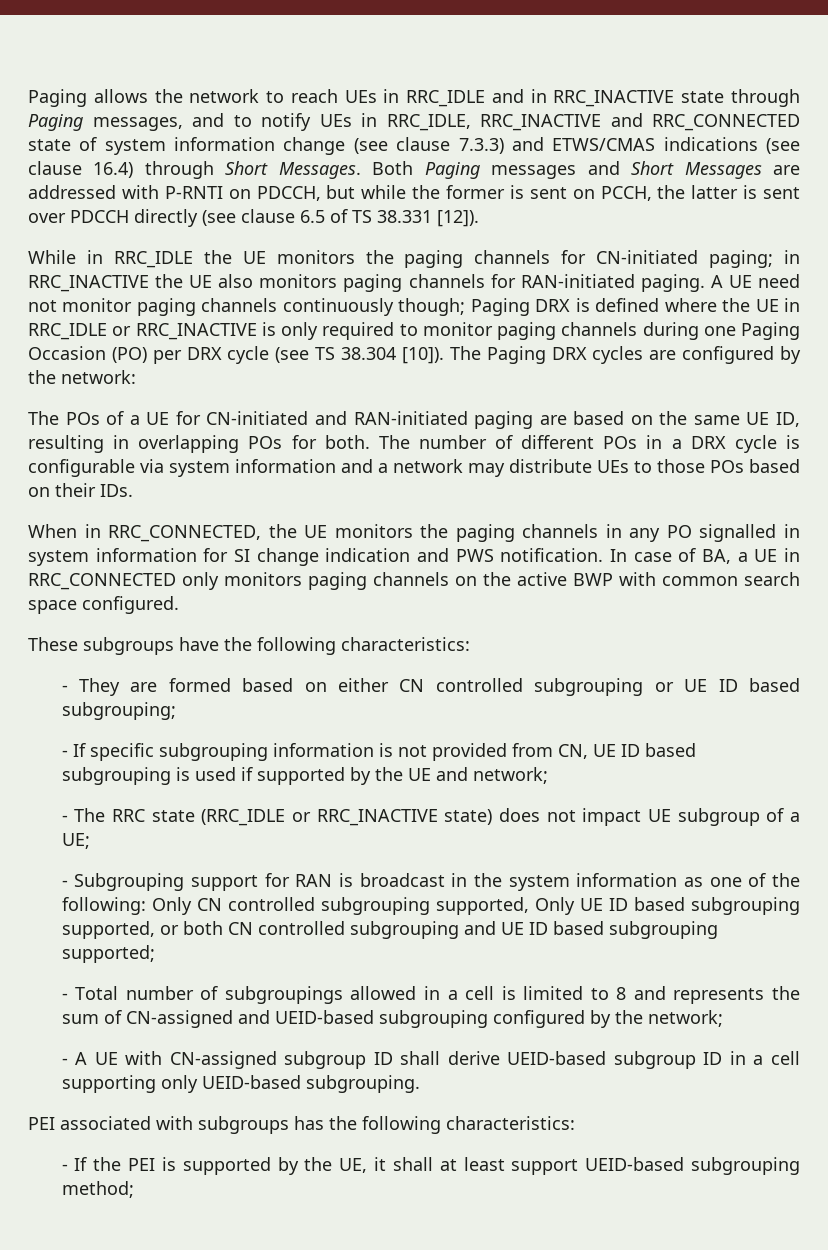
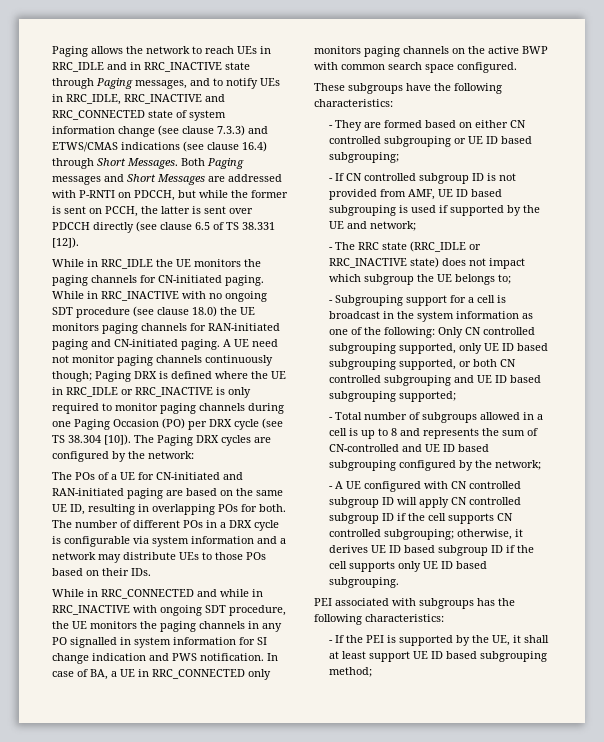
- While in RRC_IDLE the UE monitors the paging channels for CN-initiated paging; in RRC_INACTIVE the UE also monitors paging channels for RAN-initiated paging.
+ While in RRC_IDLE the UE monitors the paging channels for CN-initiated paging. While in RRC_INACTIVE with no ongoing SDT procedure (see clause 18.0) the UE monitors paging channels for RAN-initiated paging and CN-initiated paging.
- When in RRC_CONNECTED, the UE monitors the paging channels in any PO signalled in system information for SI change indication and PWS notification.
+ While in RRC_CONNECTED and while in RRC_INACTIVE with ongoing SDT procedure, the UE monitors the paging channels in any PO signalled in system information for SI change indication and PWS notification.
- - If specific subgrouping information is not provided from CN, UE ID based subgrouping is used if supported by the UE and network;
+ - If CN controlled subgroup ID is not provided from AMF, UE ID based subgrouping is used if supported by the UE and network;
- - The RRC state (RRC_IDLE or RRC_INACTIVE state) does not impact UE subgroup of a UE;
+ - The RRC state (RRC_IDLE or RRC_INACTIVE state) does not impact which subgroup the UE belongs to;
- - Subgrouping support for RAN is broadcast in the system information as one of the following: Only CN controlled subgrouping supported, Only UE ID based subgrouping supported, or both CN controlled subgrouping and UE ID based subgrouping supported;
+ - Subgrouping support for a cell is broadcast in the system information as one of the following: Only CN controlled subgrouping supported, only UE ID based subgrouping supported, or both CN controlled subgrouping and UE ID based subgrouping supported;
- - Total number of subgroupings allowed in a cell is limited to 8 and represents the sum of CN-assigned and UEID-based subgrouping configured by the network;
+ - Total number of subgroups allowed in a cell is up to 8 and represents the sum of CN-controlled and UE ID based subgrouping configured by the network;
- - A UE with CN-assigned subgroup ID shall derive UEID-based subgroup ID in a cell supporting only UEID-based subgrouping.
+ - A UE configured with CN controlled subgroup ID will apply CN controlled subgroup ID if the cell supports CN controlled subgrouping; otherwise, it derives UE ID based subgroup ID if the cell supports only UE ID based subgrouping.
- - If the PEI is supported by the UE, it shall at least support UEID-based subgrouping method;
+ - If the PEI is supported by the UE, it shall at least support UE ID based subgrouping method;

